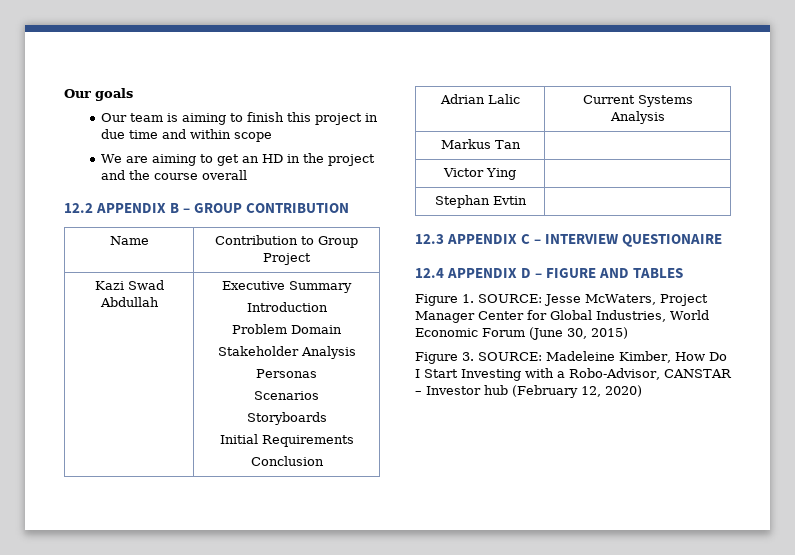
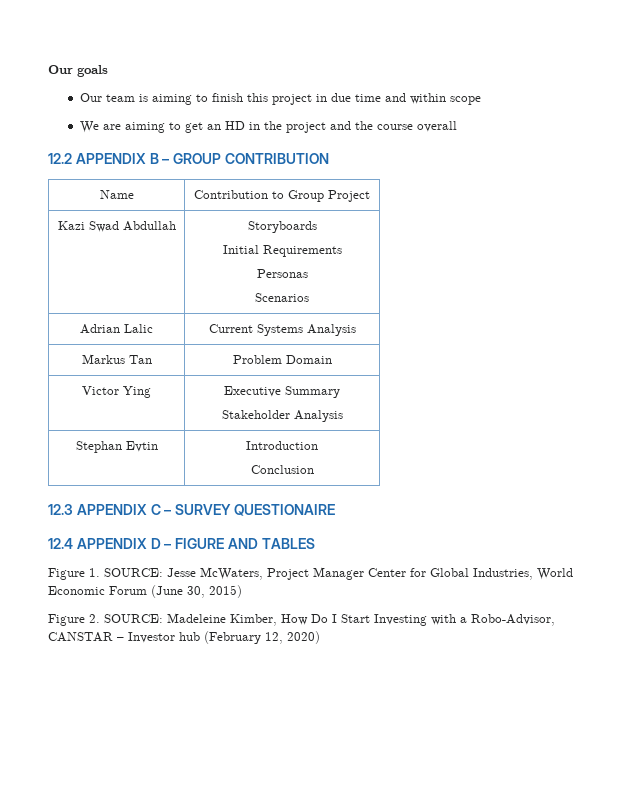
- Kazi Swad Abdullah | Executive Summary
- Introduction
- Problem Domain
- Stakeholder Analysis
+ Kazi Swad Abdullah | Storyboards
+ Initial Requirements
  Personas
  Scenarios
- Storyboards
- Initial Requirements
- Conclusion
- Markus Tan |
+ Markus Tan | Problem Domain
- Victor Ying |
+ Victor Ying | Executive Summary
+ Stakeholder Analysis
- Stephan Evtin |
+ Stephan Evtin | Introduction
+ Conclusion
- 12.3 APPENDIX C – INTERVIEW QUESTIONAIRE
+ 12.3 APPENDIX C – SURVEY QUESTIONAIRE
- Figure 3. SOURCE: Madeleine Kimber, How Do I Start Investing with a Robo-Advisor, CANSTAR – Investor hub (February 12, 2020)
+ Figure 2. SOURCE: Madeleine Kimber, How Do I Start Investing with a Robo-Advisor, CANSTAR – Investor hub (February 12, 2020)

